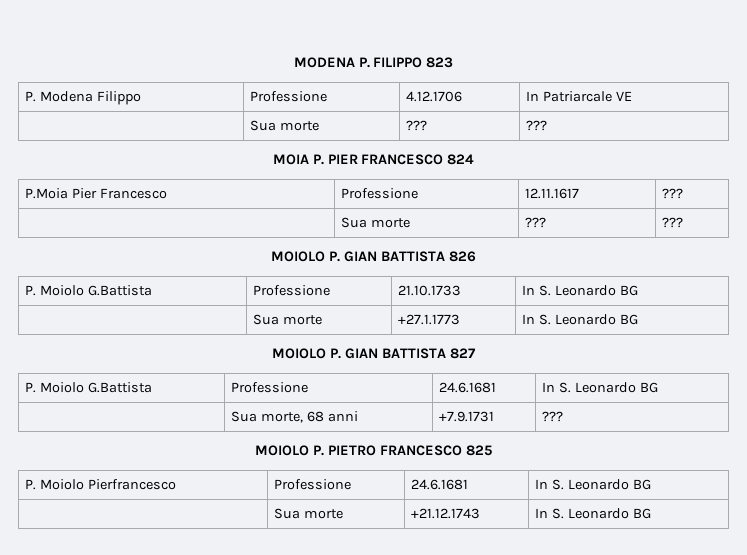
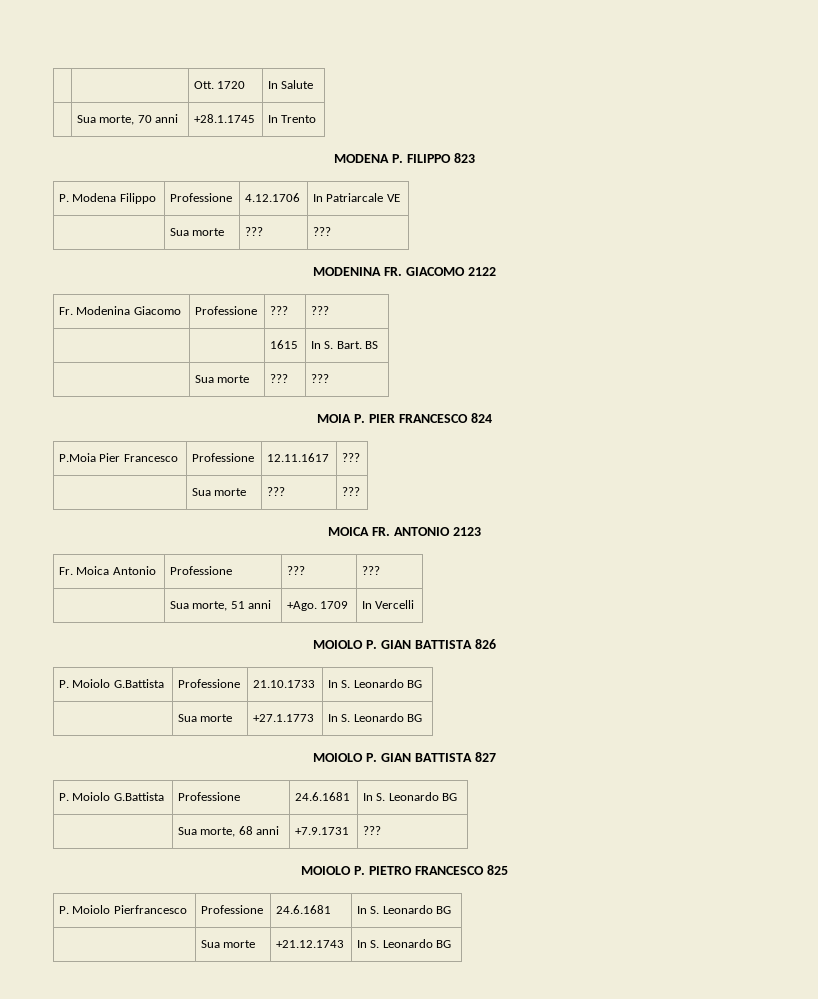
+ | | Ott. 1720 | In Salute
+ | Sua morte, 70 anni | +28.1.1745 | In Trento
+ MODENINA FR. GIACOMO 2122
+ Fr. Modenina Giacomo | Professione | ??? | ???
+ | | 1615 | In S. Bart. BS
+ | Sua morte | ??? | ???
+ MOICA FR. ANTONIO 2123
+ Fr. Moica Antonio | Professione | ??? | ???
+ | Sua morte, 51 anni | +Ago. 1709 | In Vercelli

